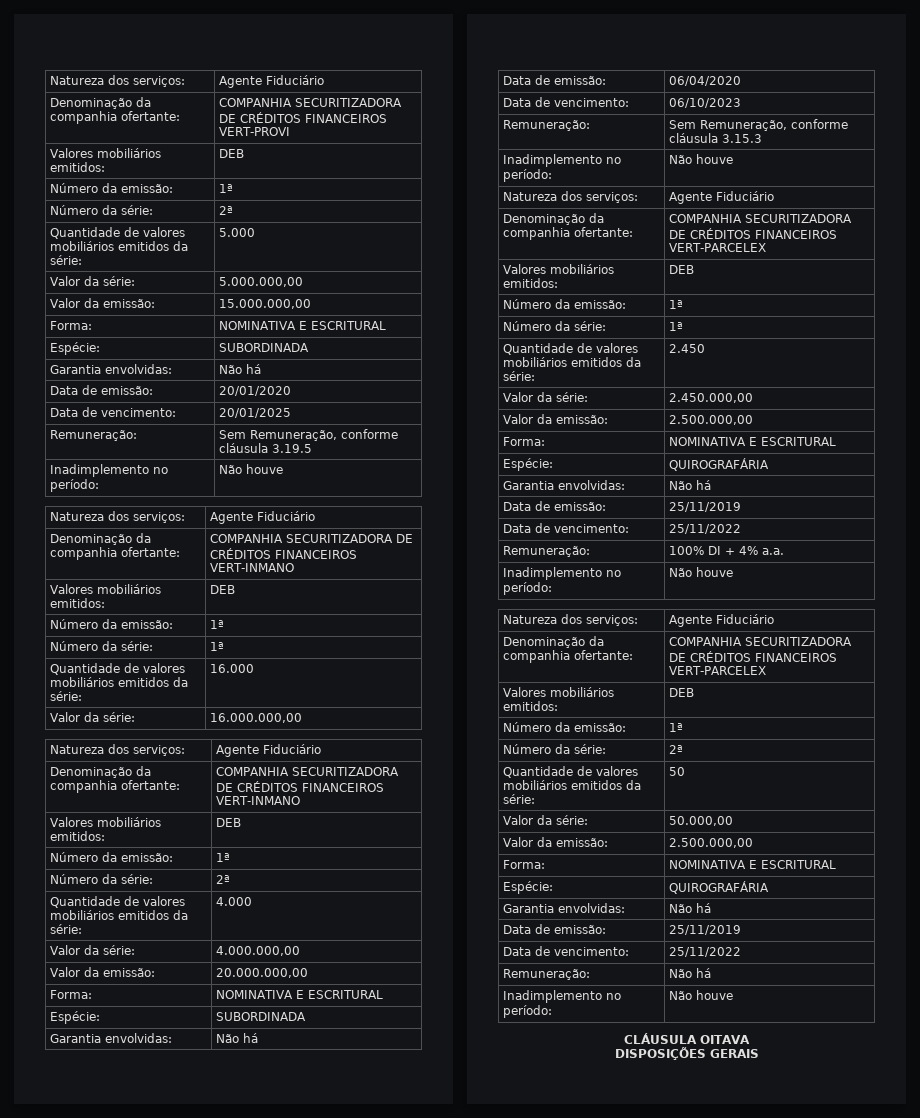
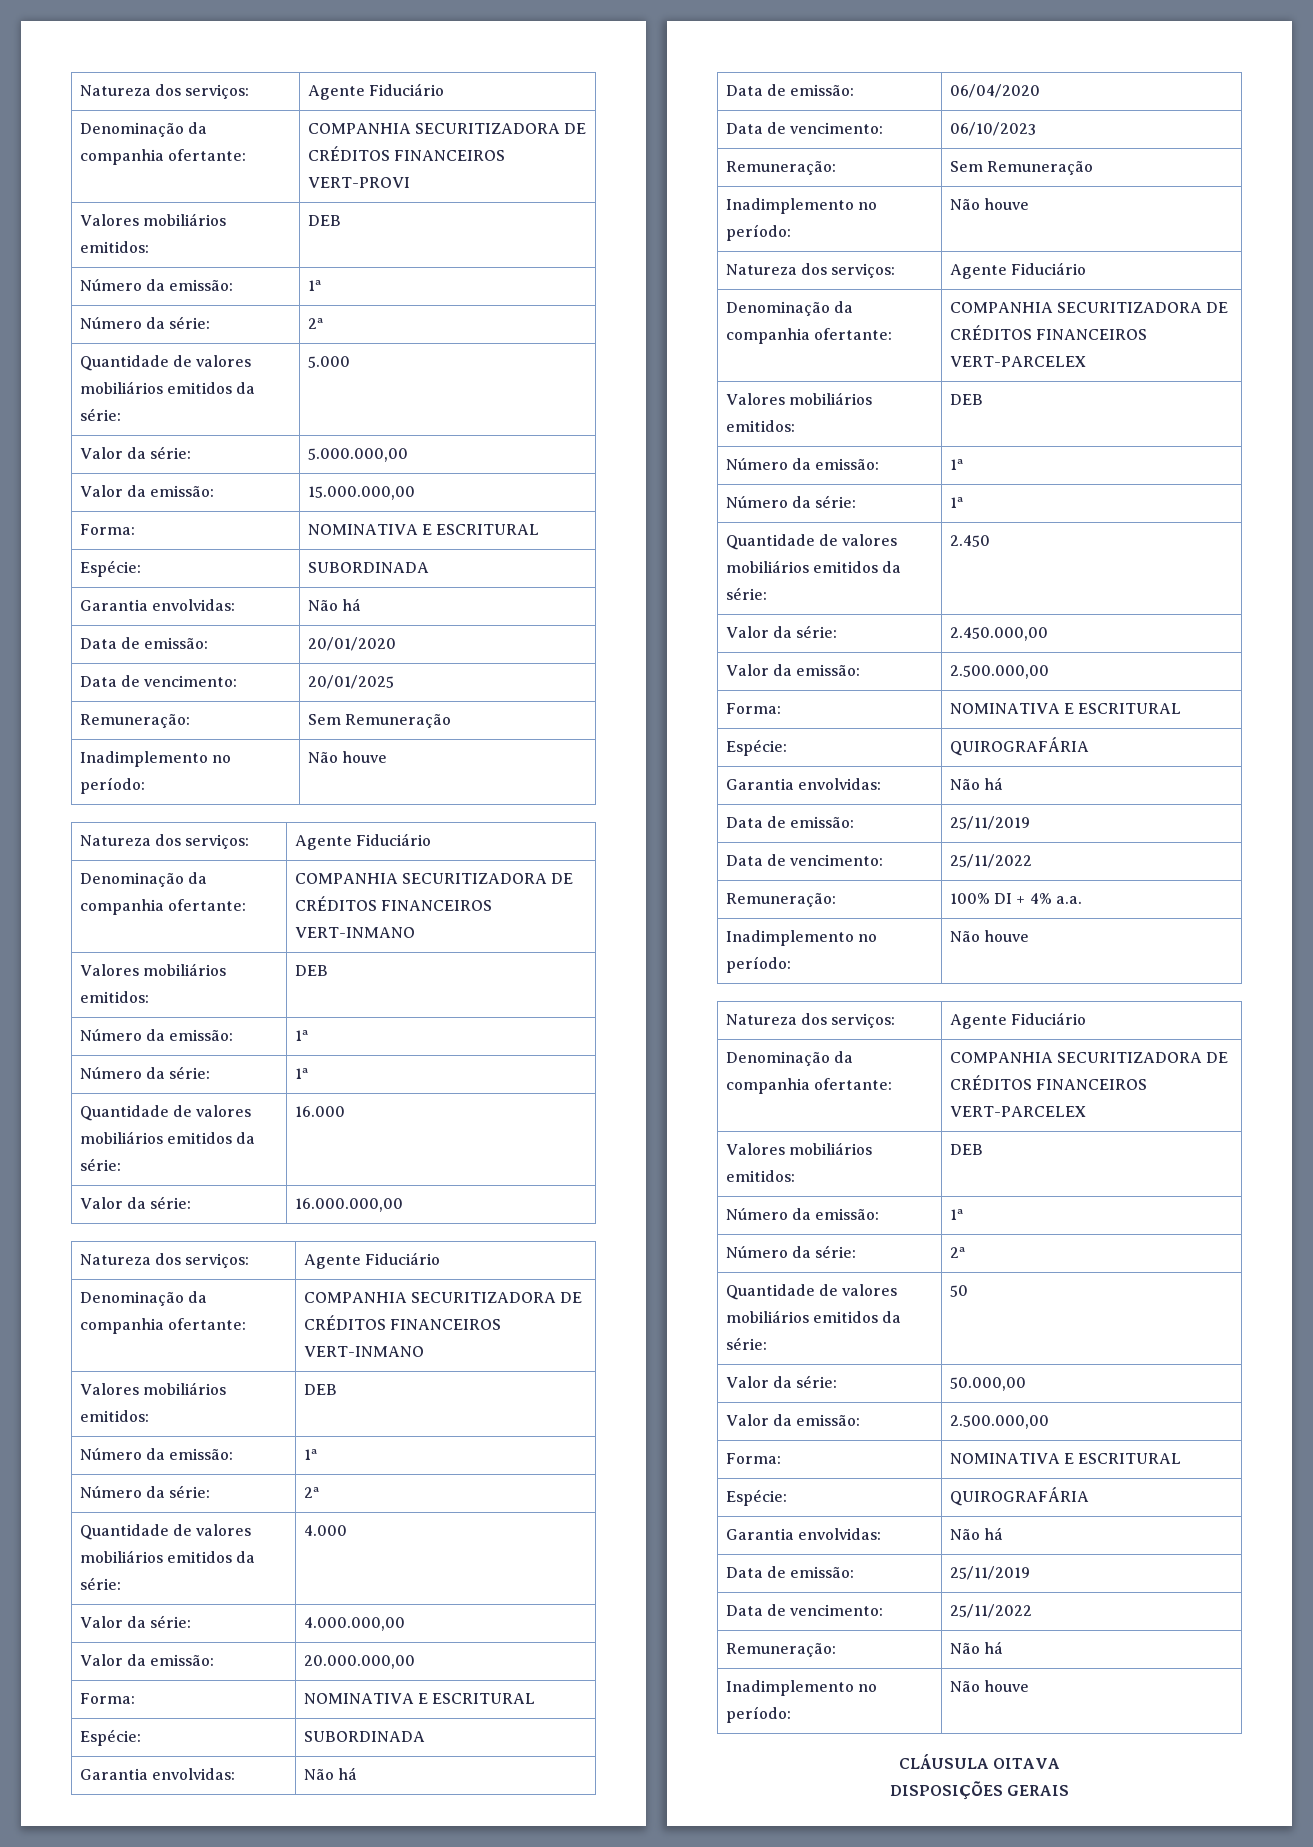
  Data de vencimento: | 20/01/2025
- Remuneração: | Sem Remuneração, conforme cláusula 3.19.5
+ Remuneração: | Sem Remuneração
  Data de vencimento: | 06/10/2023
- Remuneração: | Sem Remuneração, conforme cláusula 3.15.3
+ Remuneração: | Sem Remuneração

